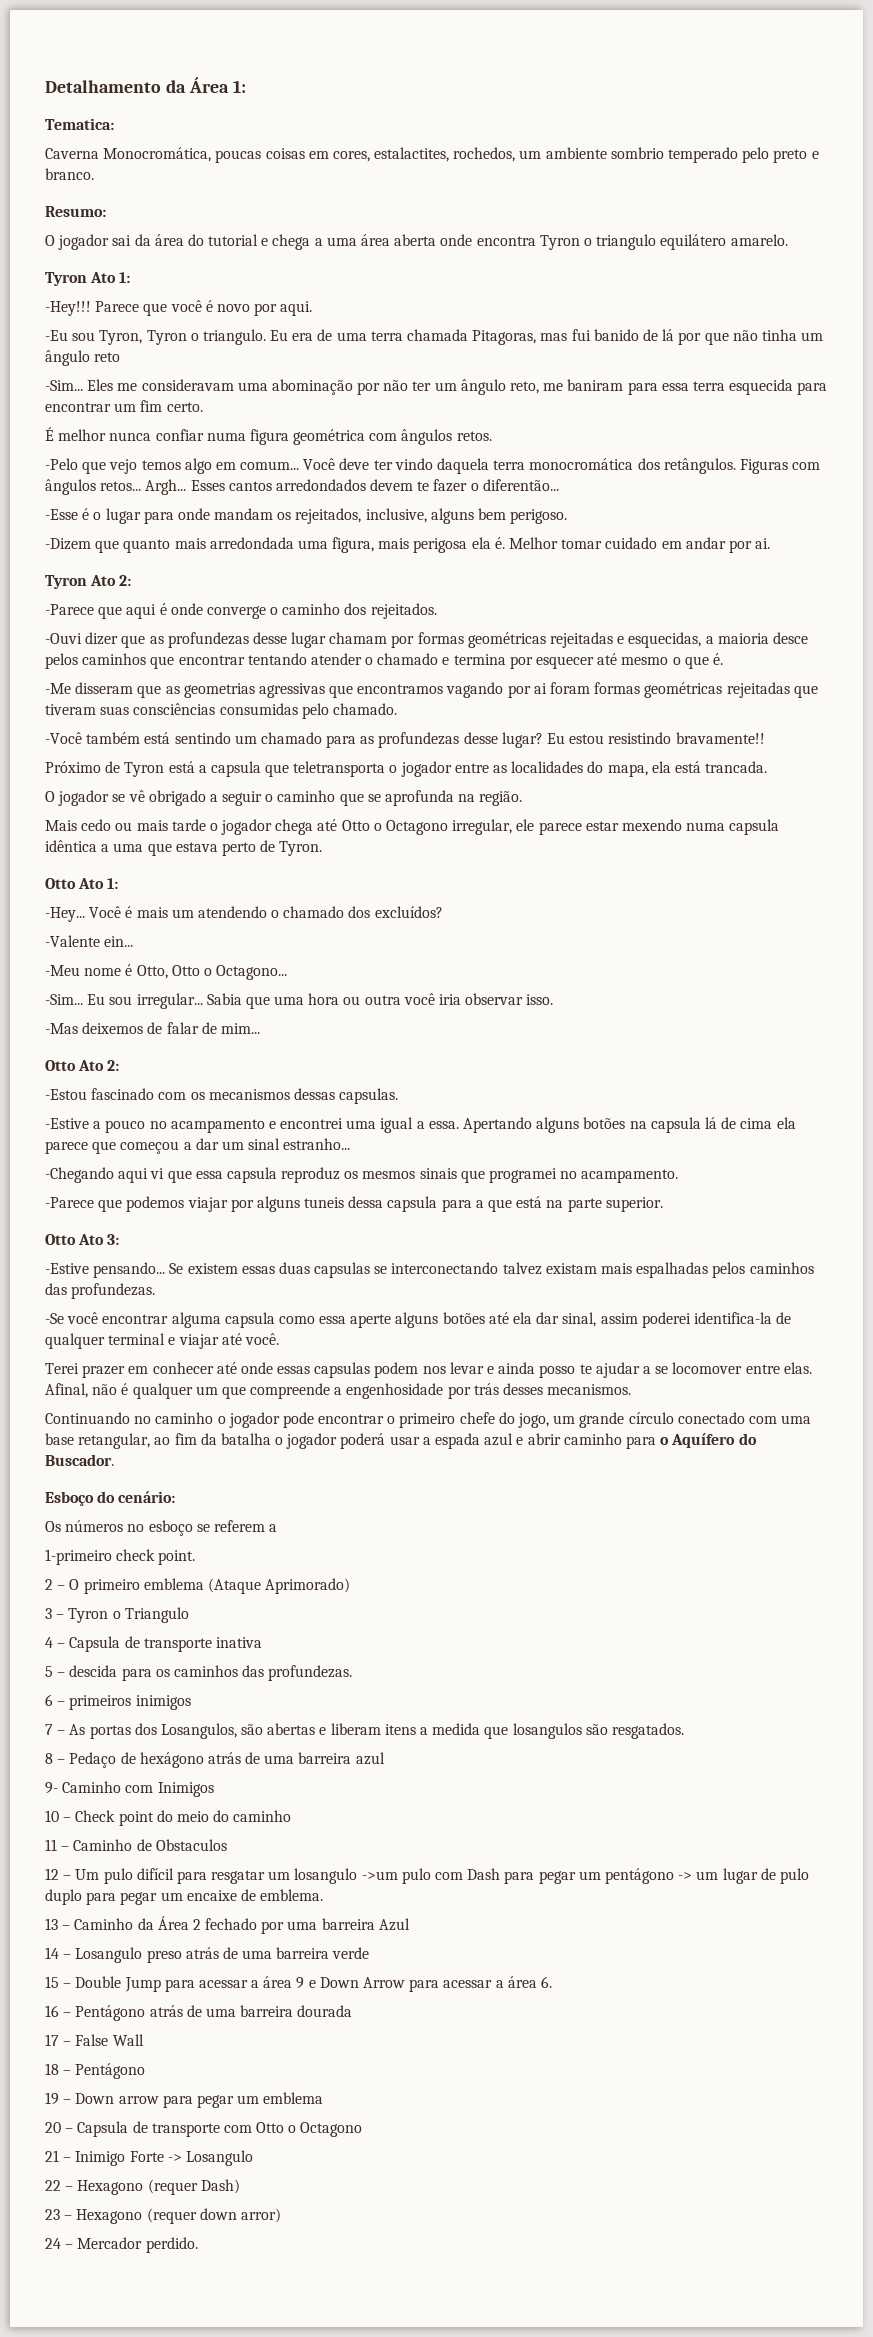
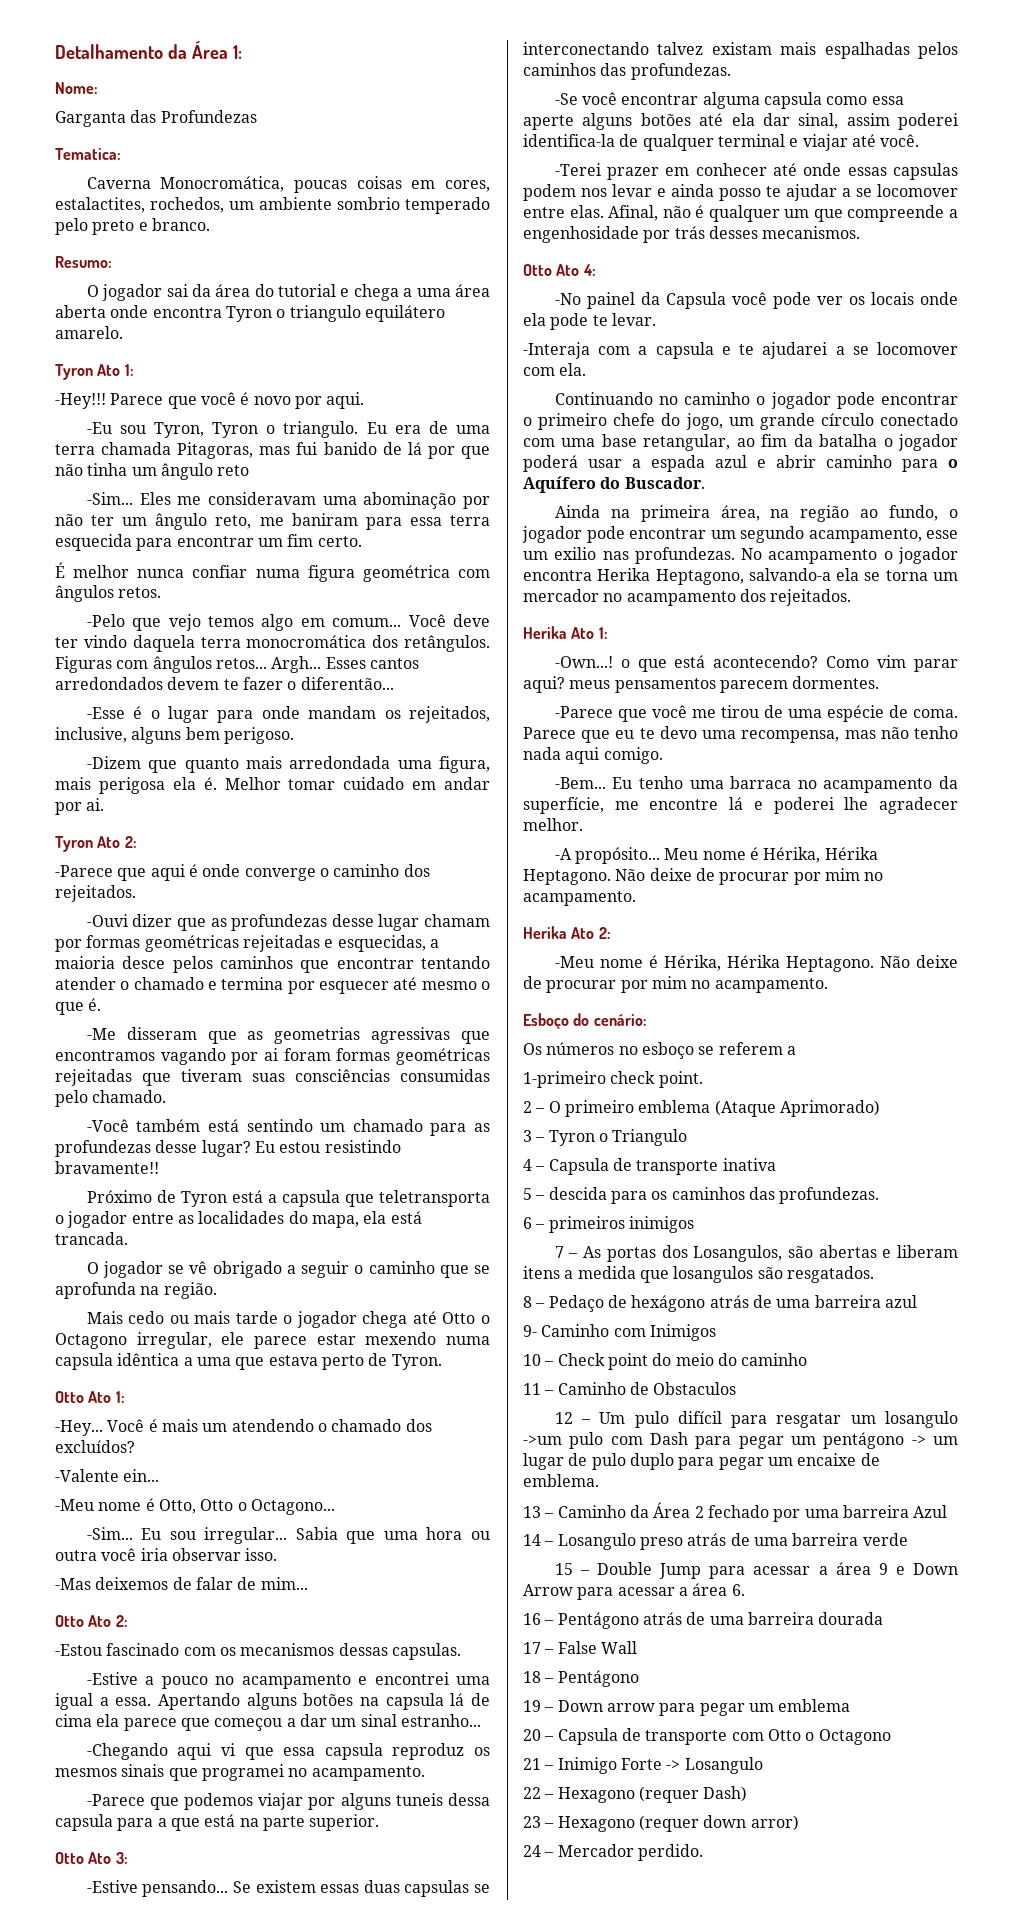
+ Nome:
+ Garganta das Profundezas
- Terei prazer em conhecer até onde essas capsulas podem nos levar e ainda posso te ajudar a se locomover entre elas.
+ -Terei prazer em conhecer até onde essas capsulas podem nos levar e ainda posso te ajudar a se locomover entre elas.
+ Otto Ato 4:
+ -No painel da Capsula você pode ver os locais onde ela pode te levar.
+ -Interaja com a capsula e te ajudarei a se locomover com ela.
+ Ainda na primeira área, na região ao fundo, o jogador pode encontrar um segundo acampamento, esse um exilio nas profundezas. No acampamento o jogador encontra Herika Heptagono, salvando-a ela se torna um mercador no acampamento dos rejeitados.
+ Herika Ato 1:
+ -Own...! o que está acontecendo? Como vim parar aqui? meus pensamentos parecem dormentes.
+ -Parece que você me tirou de uma espécie de coma. Parece que eu te devo uma recompensa, mas não tenho nada aqui comigo.
+ -Bem... Eu tenho uma barraca no acampamento da superfície, me encontre lá e poderei lhe agradecer melhor.
+ -A propósito... Meu nome é Hérika, Hérika Heptagono. Não deixe de procurar por mim no acampamento.
+ Herika Ato 2:
+ -Meu nome é Hérika, Hérika Heptagono. Não deixe de procurar por mim no acampamento.

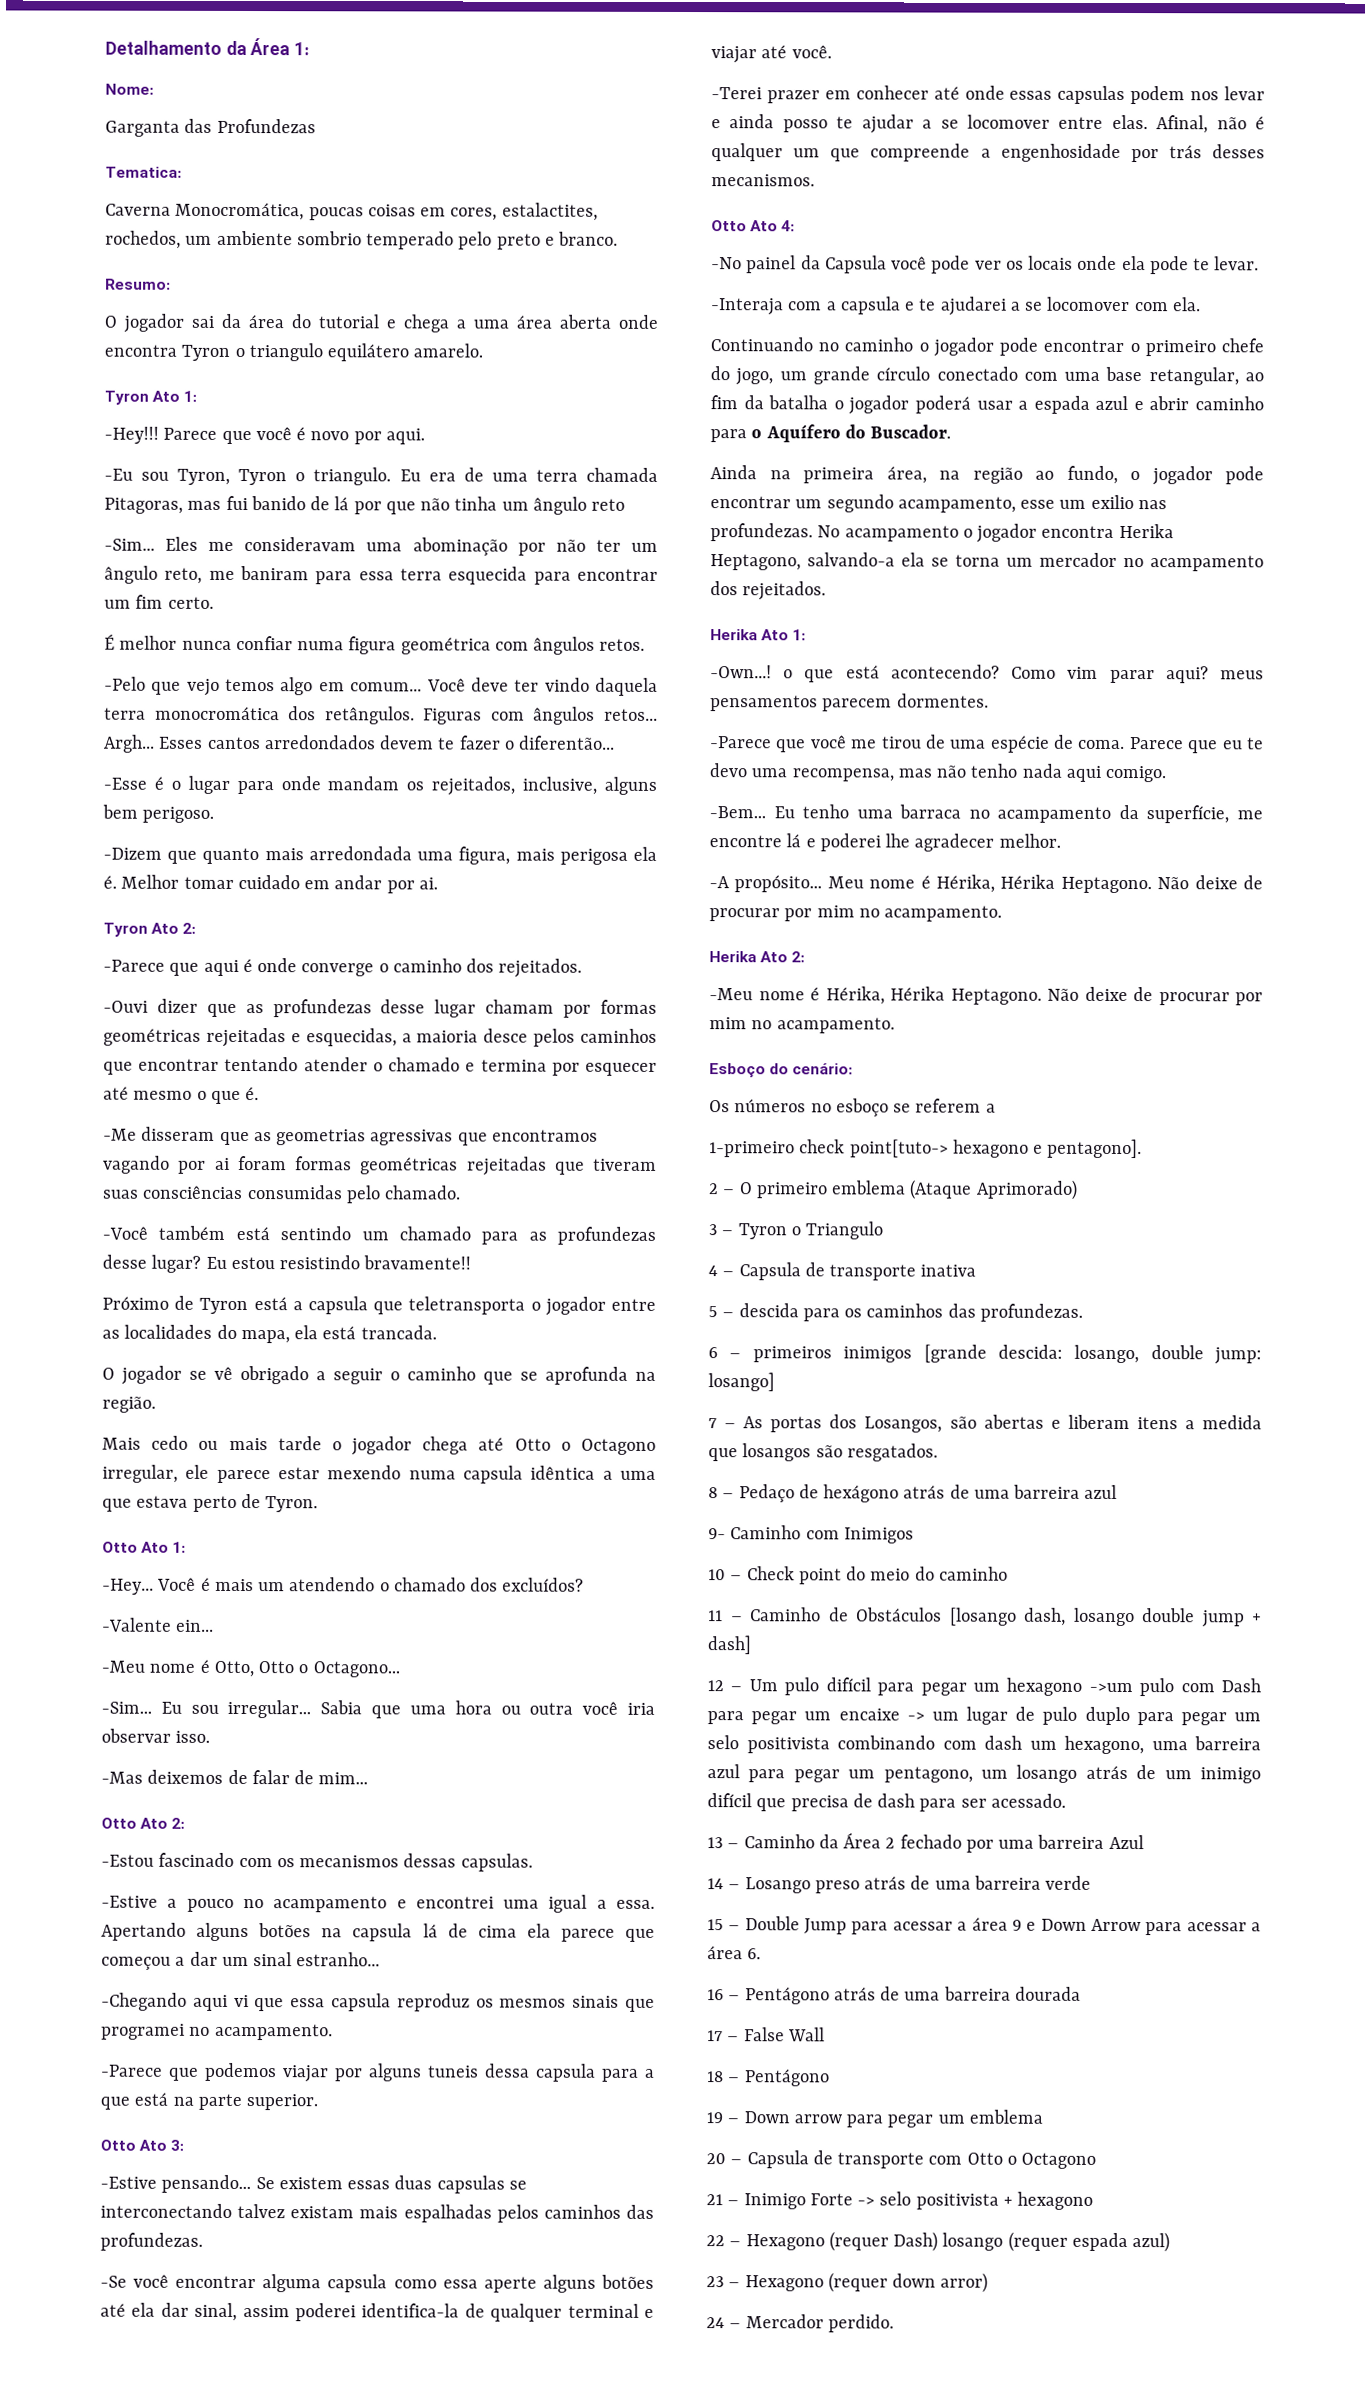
- 1-primeiro check point.
+ 1-primeiro check point[tuto-> hexagono e pentagono].
- 6 – primeiros inimigos
+ 6 – primeiros inimigos [grande descida: losango, double jump: losango]
- 7 – As portas dos Losangulos, são abertas e liberam itens a medida que losangulos são resgatados.
+ 7 – As portas dos Losangos, são abertas e liberam itens a medida que losangos são resgatados.
- 11 – Caminho de Obstaculos
+ 11 – Caminho de Obstáculos [losango dash, losango double jump + dash]
- 12 – Um pulo difícil para resgatar um losangulo ->um pulo com Dash para pegar um pentágono -> um lugar de pulo duplo para pegar um encaixe de emblema.
+ 12 – Um pulo difícil para pegar um hexagono ->um pulo com Dash para pegar um encaixe -> um lugar de pulo duplo para pegar um selo positivista combinando com dash um hexagono, uma barreira azul para pegar um pentagono, um losango atrás de um inimigo difícil que precisa de dash para ser acessado.
- 14 – Losangulo preso atrás de uma barreira verde
+ 14 – Losango preso atrás de uma barreira verde
- 21 – Inimigo Forte -> Losangulo
+ 21 – Inimigo Forte -> selo positivista + hexagono
- 22 – Hexagono (requer Dash)
+ 22 – Hexagono (requer Dash) losango (requer espada azul)

